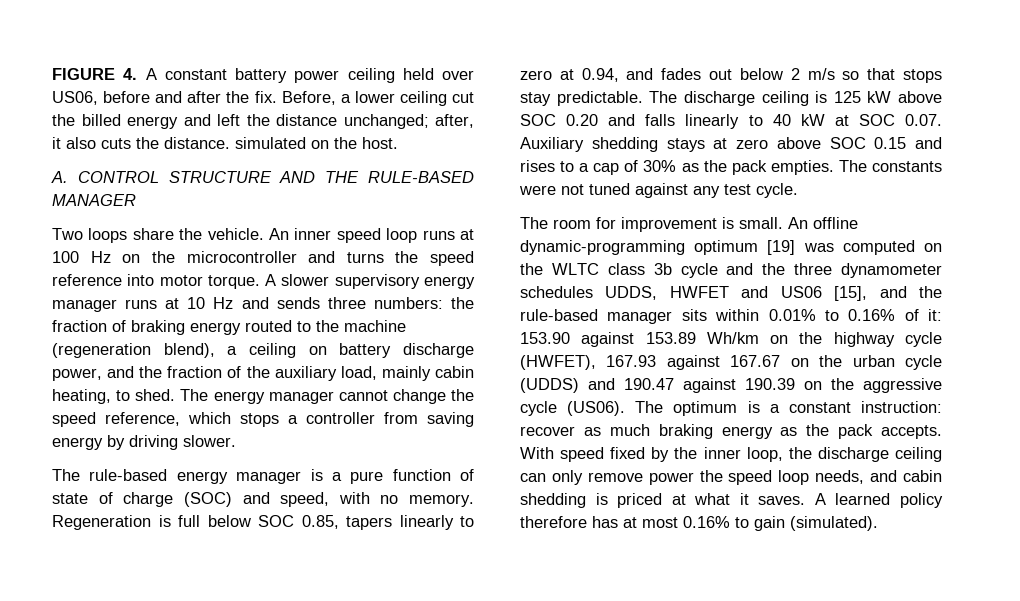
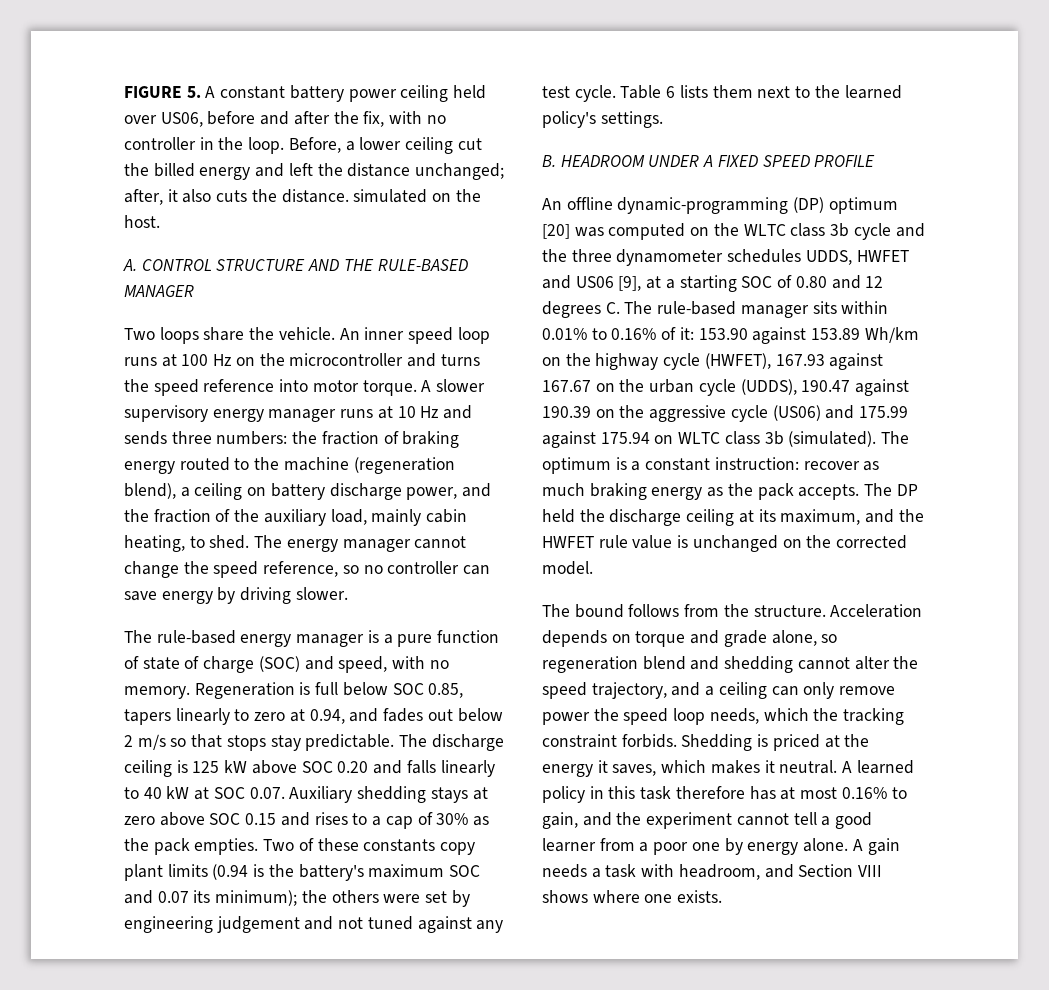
- FIGURE 4. A constant battery power ceiling held over US06, before and after the fix.
+ FIGURE 5. A constant battery power ceiling held over US06, before and after the fix, with no controller in the loop.
- The energy manager cannot change the speed reference, which stops a controller from saving energy by driving slower.
+ The energy manager cannot change the speed reference, so no controller can save energy by driving slower.
- The constants were not tuned against any test cycle.
- The room for improvement is small. An offline dynamic-programming optimum [19] was computed on the WLTC class 3b cycle and the three dynamometer schedules UDDS, HWFET and US06 [15], and the rule-based manager sits within 0.01% to 0.16% of it: 153.90 against 153.89 Wh/km on the highway cycle (HWFET), 167.93 against 167.67 on the urban cycle (UDDS) and 190.47 against 190.39 on the aggressive cycle (US06).
+ Two of these constants copy plant limits (0.94 is the battery's maximum SOC and 0.07 its minimum); the others were set by engineering judgement and not tuned against any test cycle. Table 6 lists them next to the learned policy's settings.
+ B. HEADROOM UNDER A FIXED SPEED PROFILE
+ An offline dynamic-programming (DP) optimum [20] was computed on the WLTC class 3b cycle and the three dynamometer schedules UDDS, HWFET and US06 [9], at a starting SOC of 0.80 and 12 degrees C. The rule-based manager sits within 0.01% to 0.16% of it: 153.90 against 153.89 Wh/km on the highway cycle (HWFET), 167.93 against 167.67 on the urban cycle (UDDS), 190.47 against 190.39 on the aggressive cycle (US06) and 175.99 against 175.94 on WLTC class 3b (simulated).
- With speed fixed by the inner loop, the discharge ceiling can only remove power the speed loop needs, and cabin shedding is priced at what it saves. A learned policy therefore has at most 0.16% to gain (simulated).
+ The DP held the discharge ceiling at its maximum, and the HWFET rule value is unchanged on the corrected model.
+ The bound follows from the structure. Acceleration depends on torque and grade alone, so regeneration blend and shedding cannot alter the speed trajectory, and a ceiling can only remove power the speed loop needs, which the tracking constraint forbids. Shedding is priced at the energy it saves, which makes it neutral. A learned policy in this task therefore has at most 0.16% to gain, and the experiment cannot tell a good learner from a poor one by energy alone. A gain needs a task with headroom, and Section VIII shows where one exists.

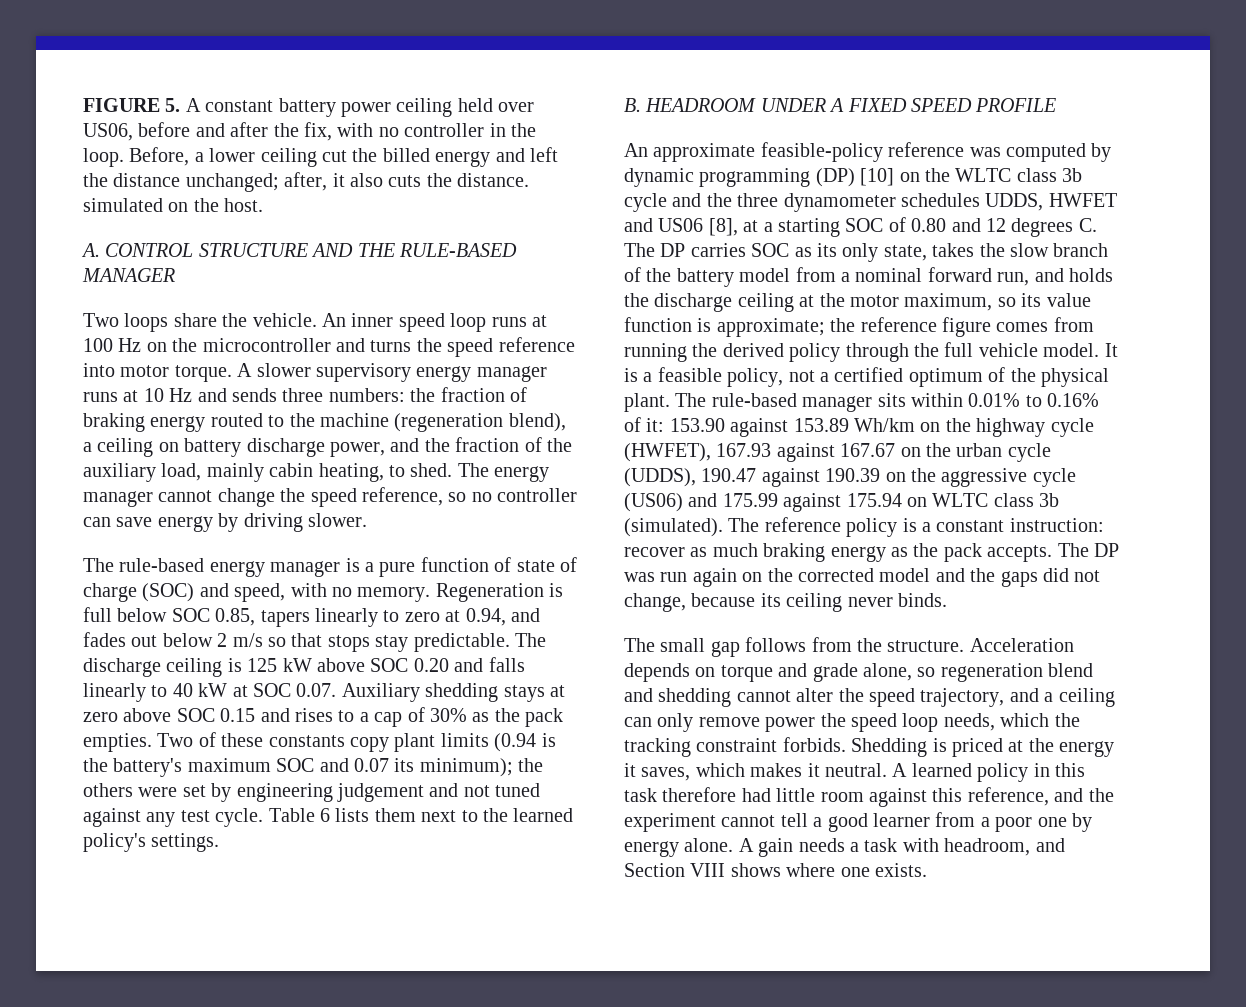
- An offline dynamic-programming (DP) optimum [20] was computed on the WLTC class 3b cycle and the three dynamometer schedules UDDS, HWFET and US06 [9], at a starting SOC of 0.80 and 12 degrees C. The rule-based manager sits within 0.01% to 0.16% of it:
+ An approximate feasible-policy reference was computed by dynamic programming (DP) [10] on the WLTC class 3b cycle and the three dynamometer schedules UDDS, HWFET and US06 [8], at a starting SOC of 0.80 and 12 degrees C. The DP carries SOC as its only state, takes the slow branch of the battery model from a nominal forward run, and holds the discharge ceiling at the motor maximum, so its value function is approximate; the reference figure comes from running the derived policy through the full vehicle model. It is a feasible policy, not a certified optimum of the physical plant. The rule-based manager sits within 0.01% to 0.16% of it:
- The optimum is a constant instruction: recover as much braking energy as the pack accepts.
+ The reference policy is a constant instruction: recover as much braking energy as the pack accepts.
- The DP held the discharge ceiling at its maximum, and the HWFET rule value is unchanged on the corrected model.
- The bound follows from the structure.
+ The DP was run again on the corrected model and the gaps did not change, because its ceiling never binds.
+ The small gap follows from the structure.
- A learned policy in this task therefore has at most 0.16% to gain, and the experiment cannot tell a good learner from a poor one by energy alone.
+ A learned policy in this task therefore had little room against this reference, and the experiment cannot tell a good learner from a poor one by energy alone.

